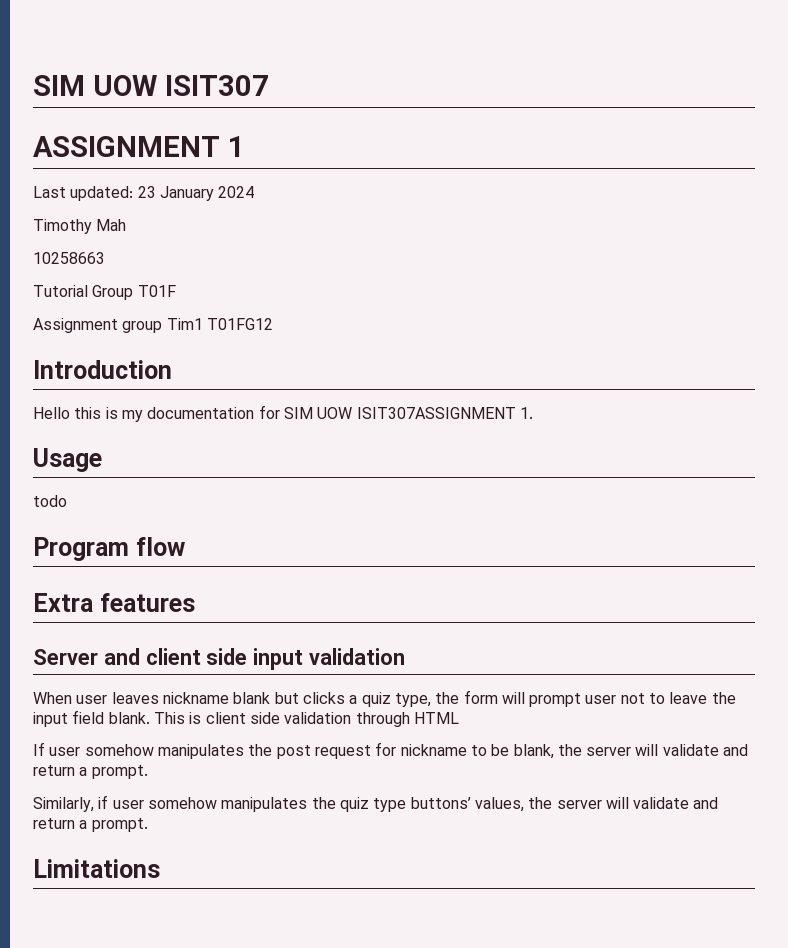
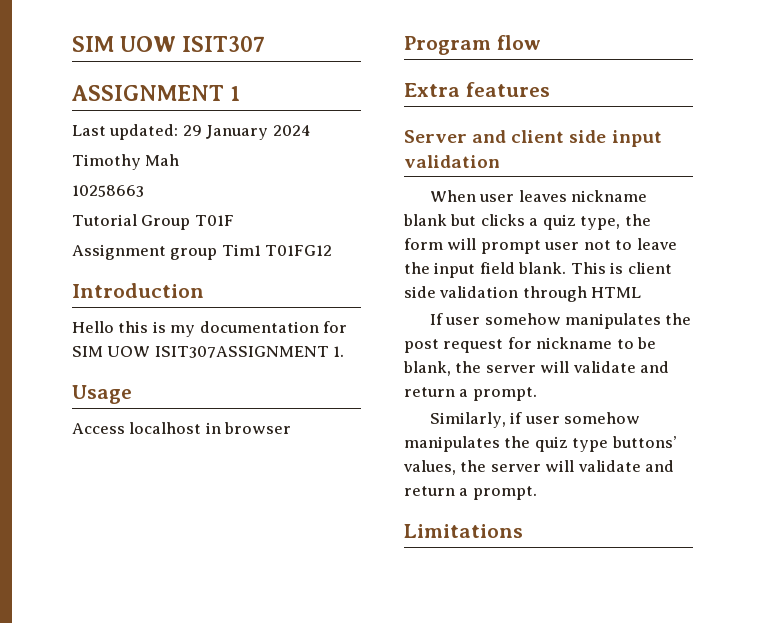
- Last updated: 23 January 2024
+ Last updated: 29 January 2024
- todo
+ Access localhost in browser

